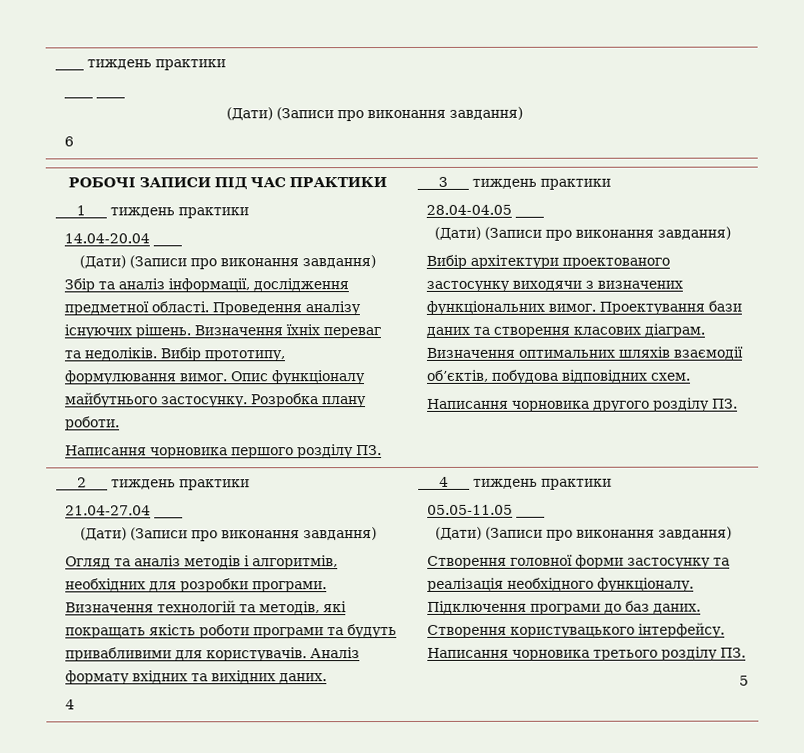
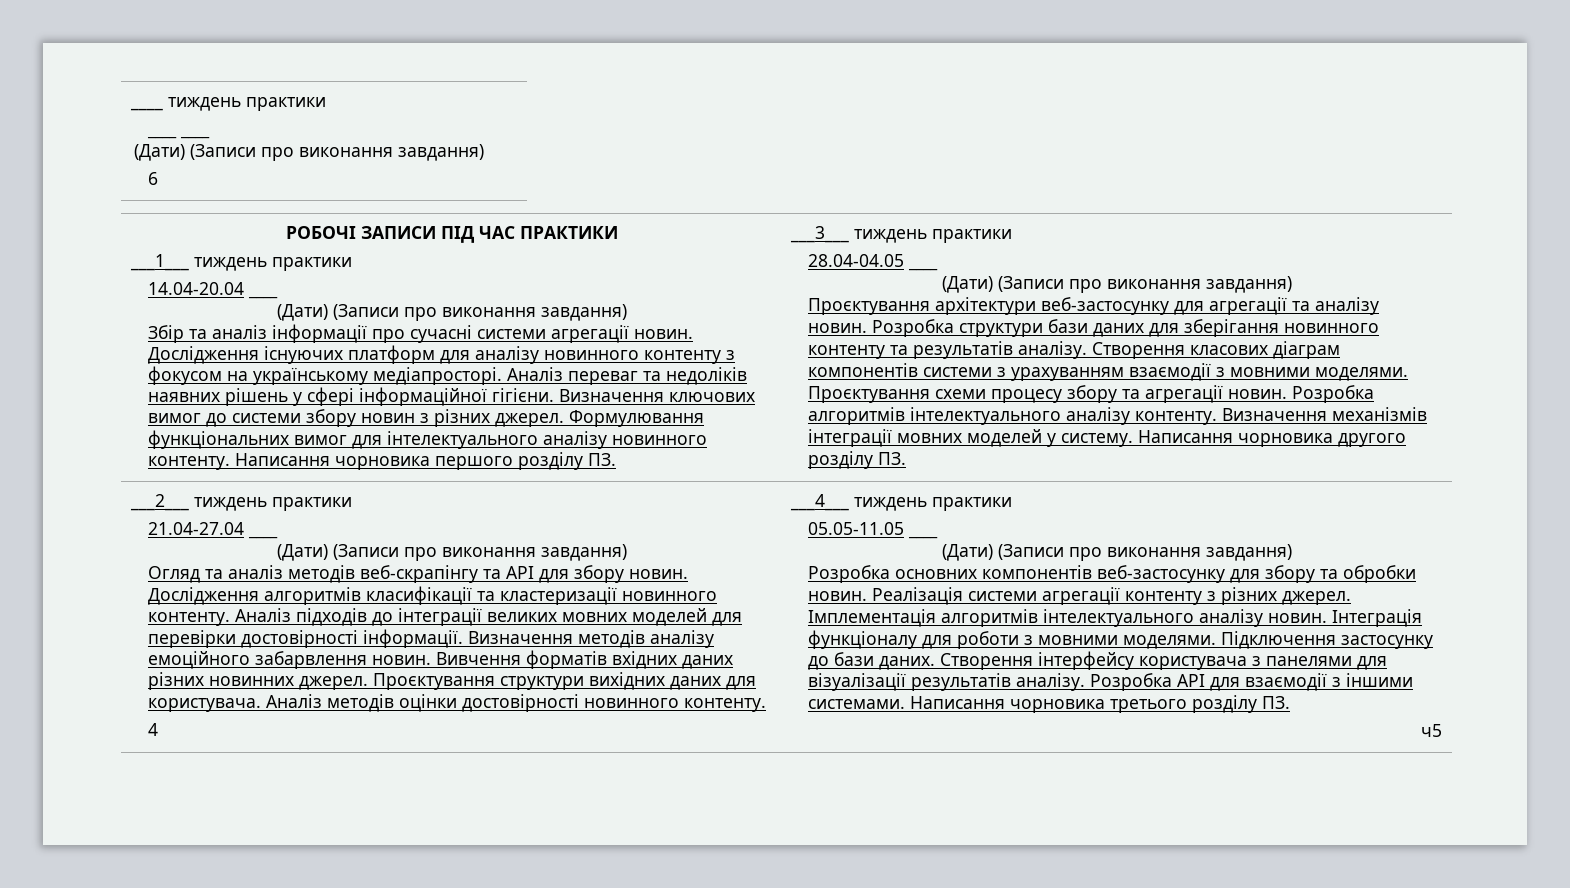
- Збір та аналіз інформації, дослідження предметної області. Проведення аналізу існуючих рішень. Визначення їхніх переваг та недоліків. Вибір прототипу, формулювання вимог. Опис функціоналу майбутнього застосунку. Розробка плану роботи.
- Написання чорновика першого розділу ПЗ.
+ Збір та аналіз інформації про сучасні системи агрегації новин. Дослідження існуючих платформ для аналізу новинного контенту з фокусом на українському медіапросторі. Аналіз переваг та недоліків наявних рішень у сфері інформаційної гігієни. Визначення ключових вимог до системи збору новин з різних джерел. Формулювання функціональних вимог для інтелектуального аналізу новинного контенту. Написання чорновика першого розділу ПЗ.
- Вибір архітектури проектованого застосунку виходячи з визначених функціональних вимог. Проектування бази даних та створення класових діаграм. Визначення оптимальних шляхів взаємодії об’єктів, побудова відповідних схем.
- Написання чорновика другого розділу ПЗ.
+ Проєктування архітектури веб-застосунку для агрегації та аналізу новин. Розробка структури бази даних для зберігання новинного контенту та результатів аналізу. Створення класових діаграм компонентів системи з урахуванням взаємодії з мовними моделями. Проєктування схеми процесу збору та агрегації новин. Розробка алгоритмів інтелектуального аналізу контенту. Визначення механізмів інтеграції мовних моделей у систему. Написання чорновика другого розділу ПЗ.
- Огляд та аналіз методів і алгоритмів, необхідних для розробки програми. Визначення технологій та методів, які покращать якість роботи програми та будуть привабливими для користувачів. Аналіз формату вхідних та вихідних даних.
+ Огляд та аналіз методів веб-скрапінгу та API для збору новин. Дослідження алгоритмів класифікації та кластеризації новинного контенту. Аналіз підходів до інтеграції великих мовних моделей для перевірки достовірності інформації. Визначення методів аналізу емоційного забарвлення новин. Вивчення форматів вхідних даних різних новинних джерел. Проєктування структури вихідних даних для користувача. Аналіз методів оцінки достовірності новинного контенту.
- Створення головної форми застосунку та реалізація необхідного функціоналу. Підключення програми до баз даних. Створення користувацького інтерфейсу.
+ Розробка основних компонентів веб-застосунку для збору та обробки новин. Реалізація системи агрегації контенту з різних джерел. Імплементація алгоритмів інтелектуального аналізу новин. Інтеграція функціоналу для роботи з мовними моделями. Підключення застосунку до бази даних. Створення інтерфейсу користувача з панелями для візуалізації результатів аналізу. Розробка API для взаємодії з іншими системами.
- 5
+ ч5

